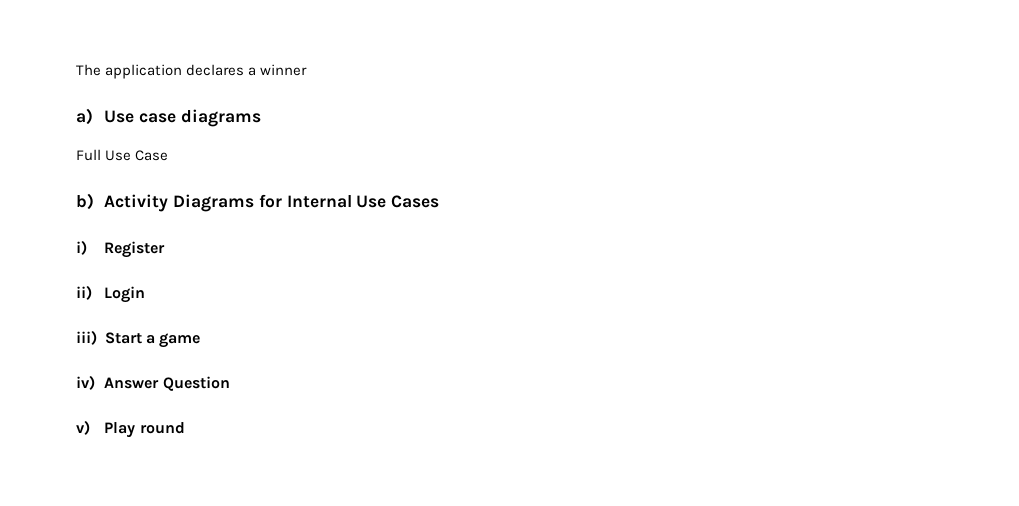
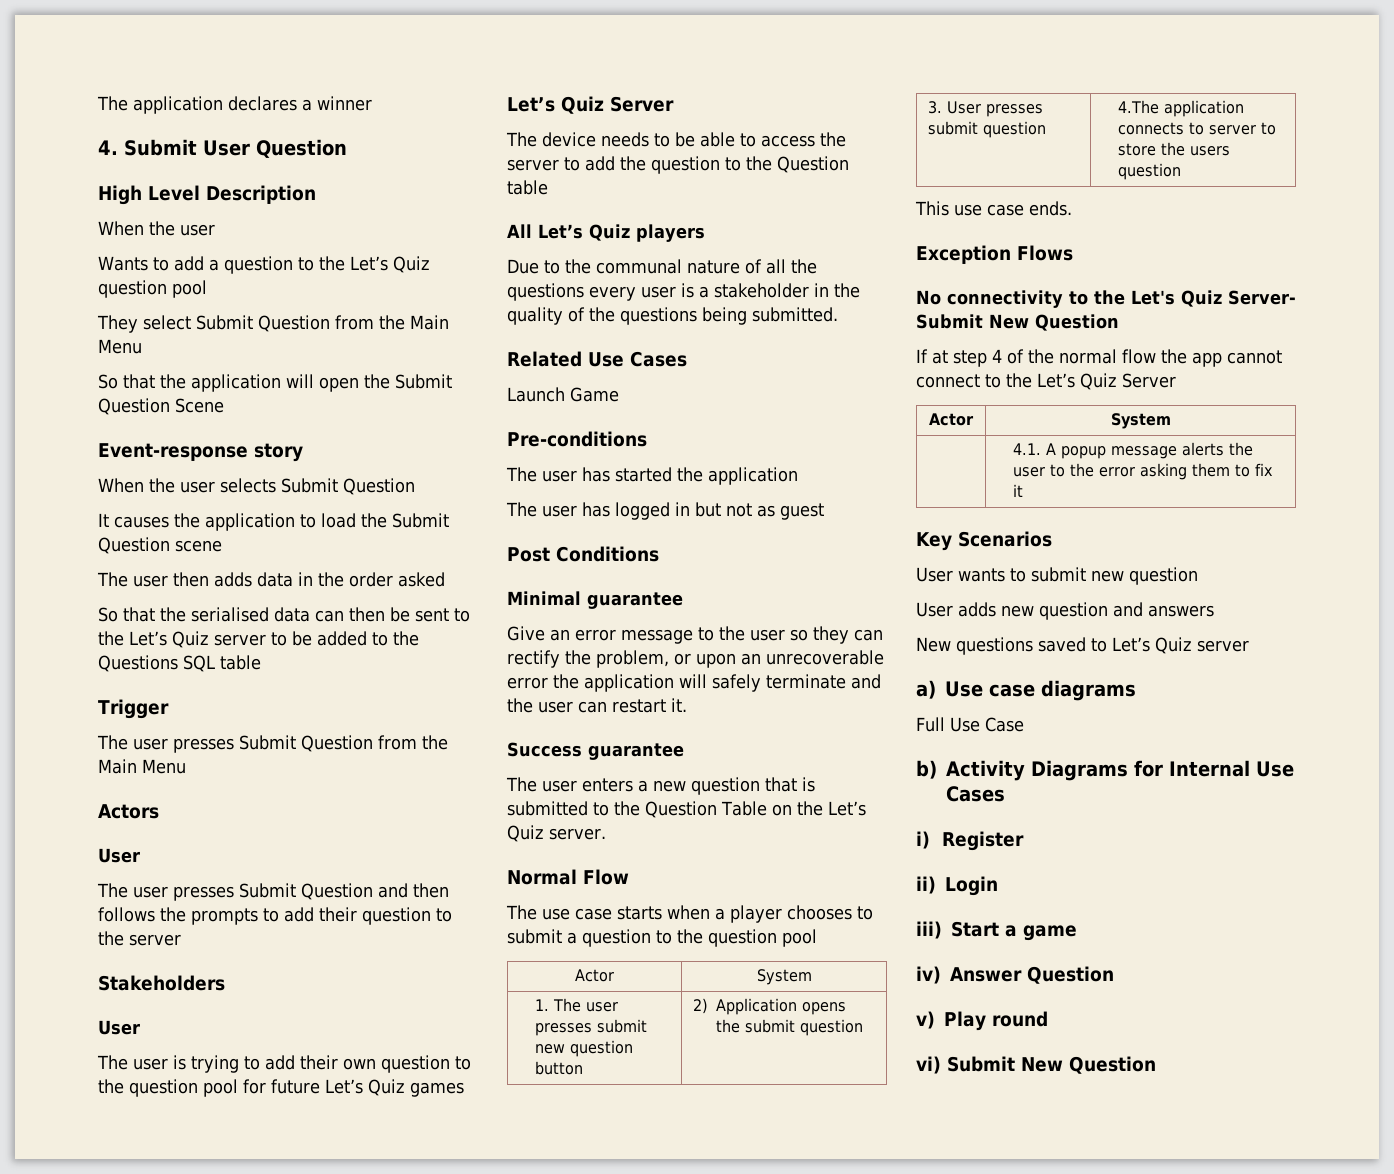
+ 4. Submit User Question
+ High Level Description
+ When the user
+ Wants to add a question to the Let’s Quiz question pool
+ They select Submit Question from the Main Menu
+ So that the application will open the Submit Question Scene
+ Event-response story
+ When the user selects Submit Question
+ It causes the application to load the Submit Question scene
+ The user then adds data in the order asked
+ So that the serialised data can then be sent to the Let’s Quiz server to be added to the Questions SQL table
+ Trigger
+ The user presses Submit Question from the Main Menu
+ Actors
+ User
+ The user presses Submit Question and then follows the prompts to add their question to the server
+ Stakeholders
+ User
+ The user is trying to add their own question to the question pool for future Let’s Quiz games
+ Let’s Quiz Server
+ The device needs to be able to access the server to add the question to the Question table
+ All Let’s Quiz players
+ Due to the communal nature of all the questions every user is a stakeholder in the quality of the questions being submitted.
+ Related Use Cases
+ Launch Game
+ Pre-conditions
+ The user has started the application
+ The user has logged in but not as guest
+ Post Conditions
+ Minimal guarantee
+ Give an error message to the user so they can rectify the problem, or upon an unrecoverable error the application will safely terminate and the user can restart it.
+ Success guarantee
+ The user enters a new question that is submitted to the Question Table on the Let’s Quiz server.
+ Normal Flow
+ The use case starts when a player chooses to submit a question to the question pool
+ Actor | System
+ 1. The user presses submit new question button | 2) Application opens the submit question
+ 3. User presses submit question | 4.The application connects to server to store the users question
+ This use case ends.
+ Exception Flows
+ No connectivity to the Let's Quiz Server- Submit New Question
+ If at step 4 of the normal flow the app cannot connect to the Let’s Quiz Server
+ Actor | System
+ | 4.1. A popup message alerts the user to the error asking them to fix it
+ Key Scenarios
+ User wants to submit new question
+ User adds new question and answers
+ New questions saved to Let’s Quiz server
+ vi) Submit New Question

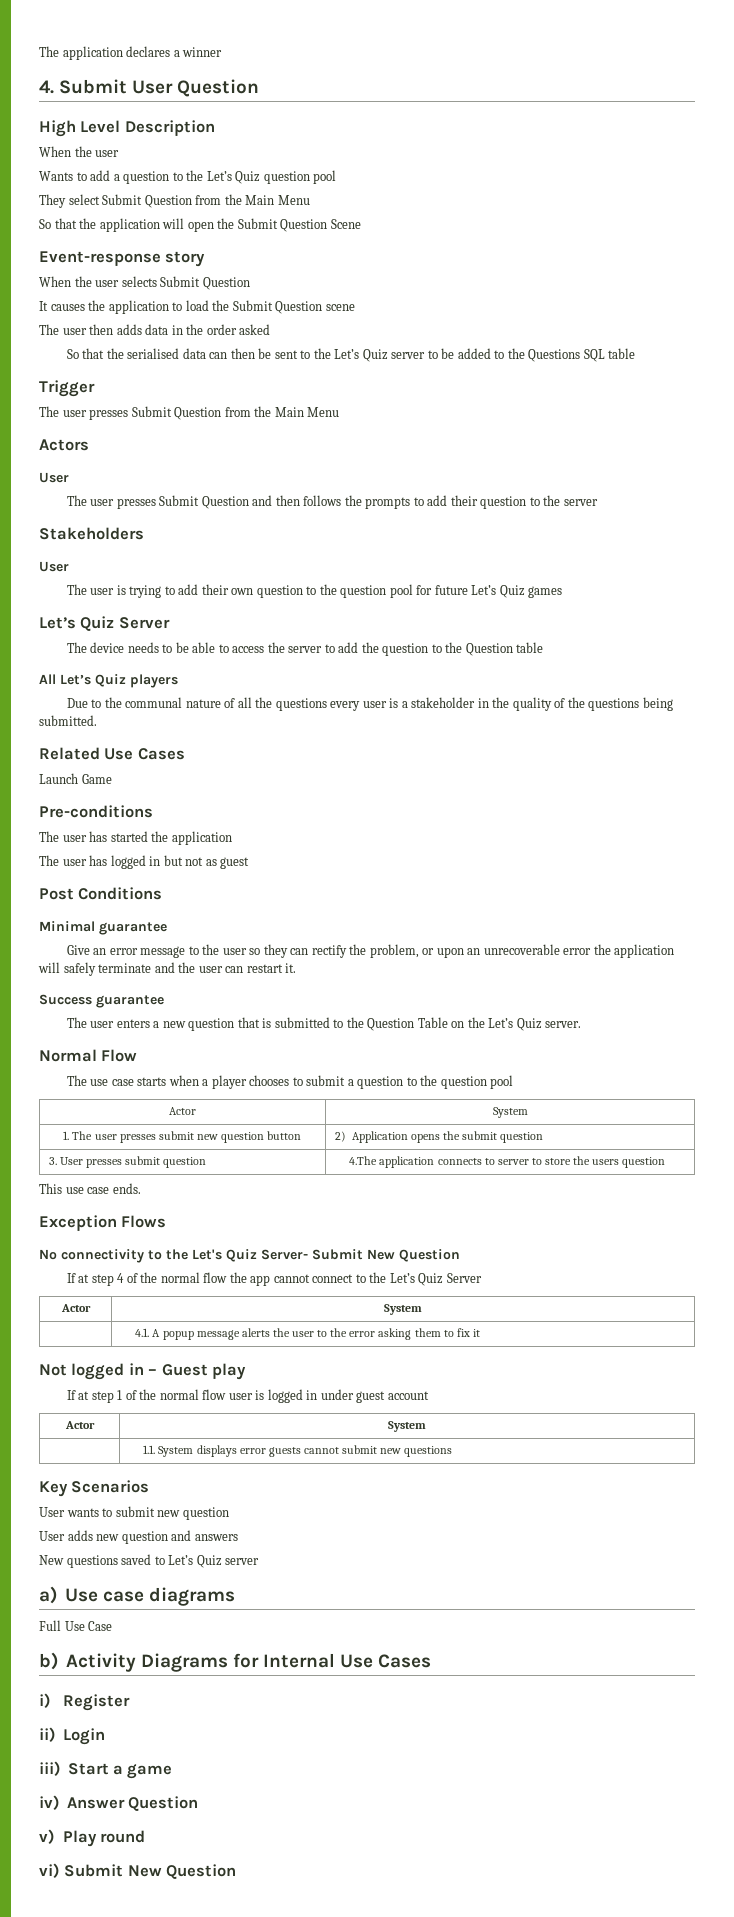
+ Not logged in – Guest play
+ If at step 1 of the normal flow user is logged in under guest account
+ Actor | System
+ | 1.1. System displays error guests cannot submit new questions

